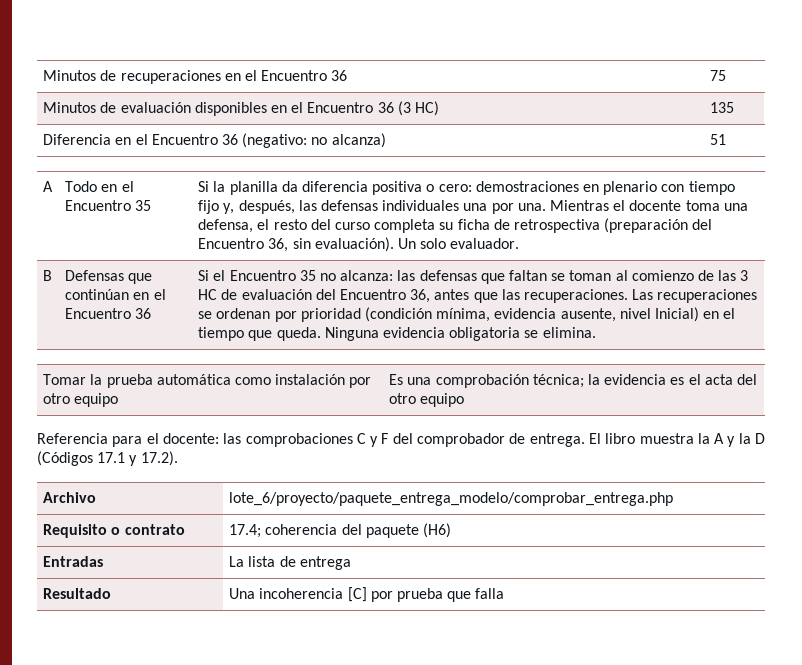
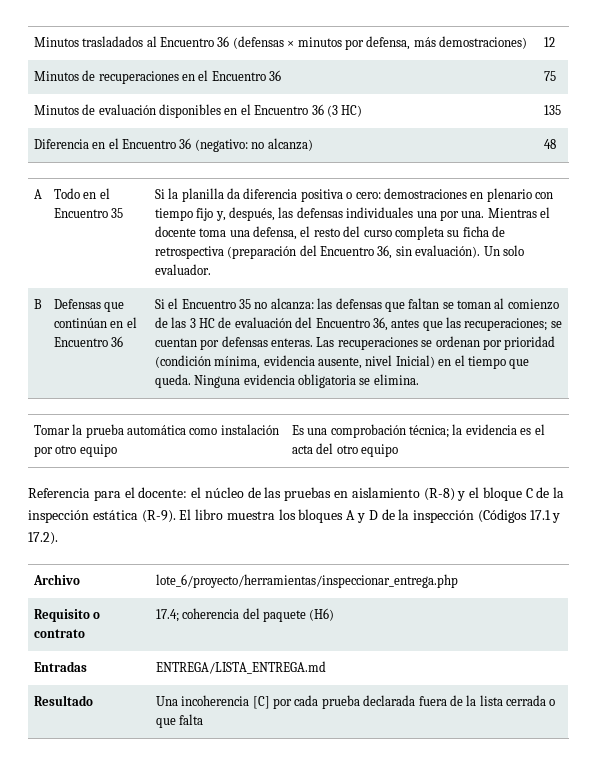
+ Minutos trasladados al Encuentro 36 (defensas × minutos por defensa, más demostraciones) | 12
- Diferencia en el Encuentro 36 (negativo: no alcanza) | 51
+ Diferencia en el Encuentro 36 (negativo: no alcanza) | 48
- Si el Encuentro 35 no alcanza: las defensas que faltan se toman al comienzo de las 3 HC de evaluación del Encuentro 36, antes que las recuperaciones.
+ Si el Encuentro 35 no alcanza: las defensas que faltan se toman al comienzo de las 3 HC de evaluación del Encuentro 36, antes que las recuperaciones; se cuentan por defensas enteras.
- Referencia para el docente: las comprobaciones C y F del comprobador de entrega. El libro muestra la A y la D (Códigos 17.1 y 17.2).
+ Referencia para el docente: el núcleo de las pruebas en aislamiento (R-8) y el bloque C de la inspección estática (R-9). El libro muestra los bloques A y D de la inspección (Códigos 17.1 y 17.2).
- Archivo | lote_6/proyecto/paquete_entrega_modelo/comprobar_entrega.php
+ Archivo | lote_6/proyecto/herramientas/inspeccionar_entrega.php
- Entradas | La lista de entrega
+ Entradas | ENTREGA/LISTA_ENTREGA.md
- Resultado | Una incoherencia [C] por prueba que falla
+ Resultado | Una incoherencia [C] por cada prueba declarada fuera de la lista cerrada o que falta

